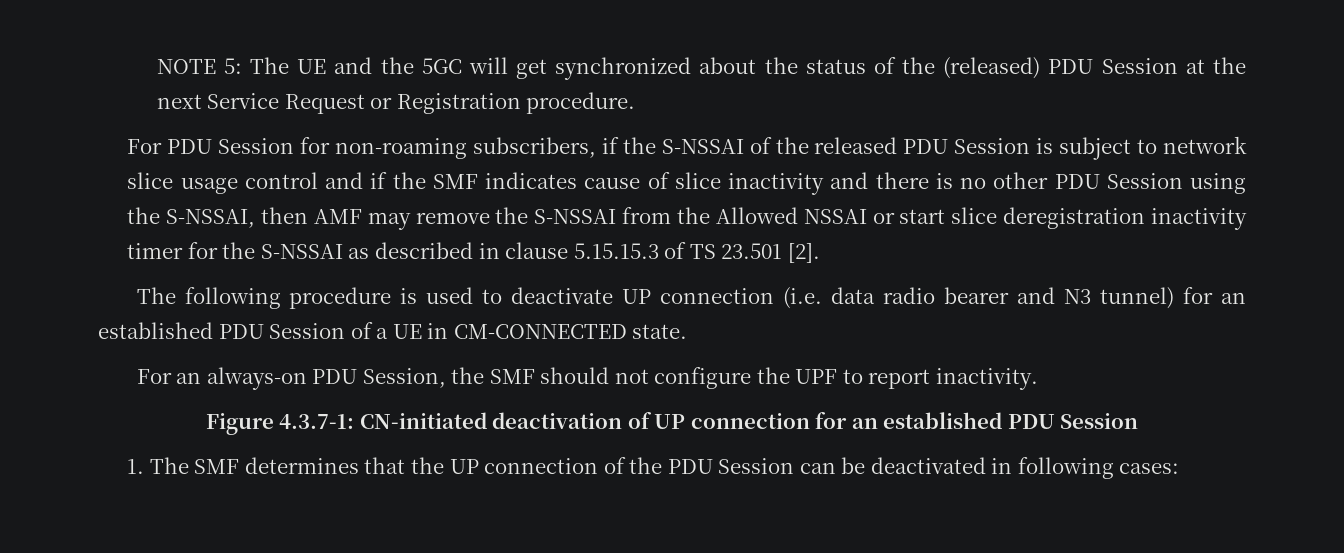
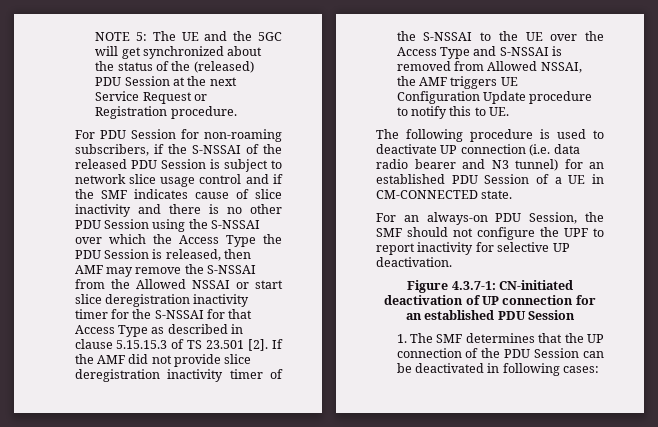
- For PDU Session for non-roaming subscribers, if the S-NSSAI of the released PDU Session is subject to network slice usage control and if the SMF indicates cause of slice inactivity and there is no other PDU Session using the S-NSSAI, then AMF may remove the S-NSSAI from the Allowed NSSAI or start slice deregistration inactivity timer for the S-NSSAI as described in clause 5.15.15.3 of TS 23.501 [2].
+ For PDU Session for non-roaming subscribers, if the S-NSSAI of the released PDU Session is subject to network slice usage control and if the SMF indicates cause of slice inactivity and there is no other PDU Session using the S-NSSAI over which the Access Type the PDU Session is released, then AMF may remove the S-NSSAI from the Allowed NSSAI or start slice deregistration inactivity timer for the S-NSSAI for that Access Type as described in clause 5.15.15.3 of TS 23.501 [2]. If the AMF did not provide slice deregistration inactivity timer of the S-NSSAI to the UE over the Access Type and S-NSSAI is removed from Allowed NSSAI, the AMF triggers UE Configuration Update procedure to notify this to UE.
- For an always-on PDU Session, the SMF should not configure the UPF to report inactivity.
+ For an always-on PDU Session, the SMF should not configure the UPF to report inactivity for selective UP deactivation.

